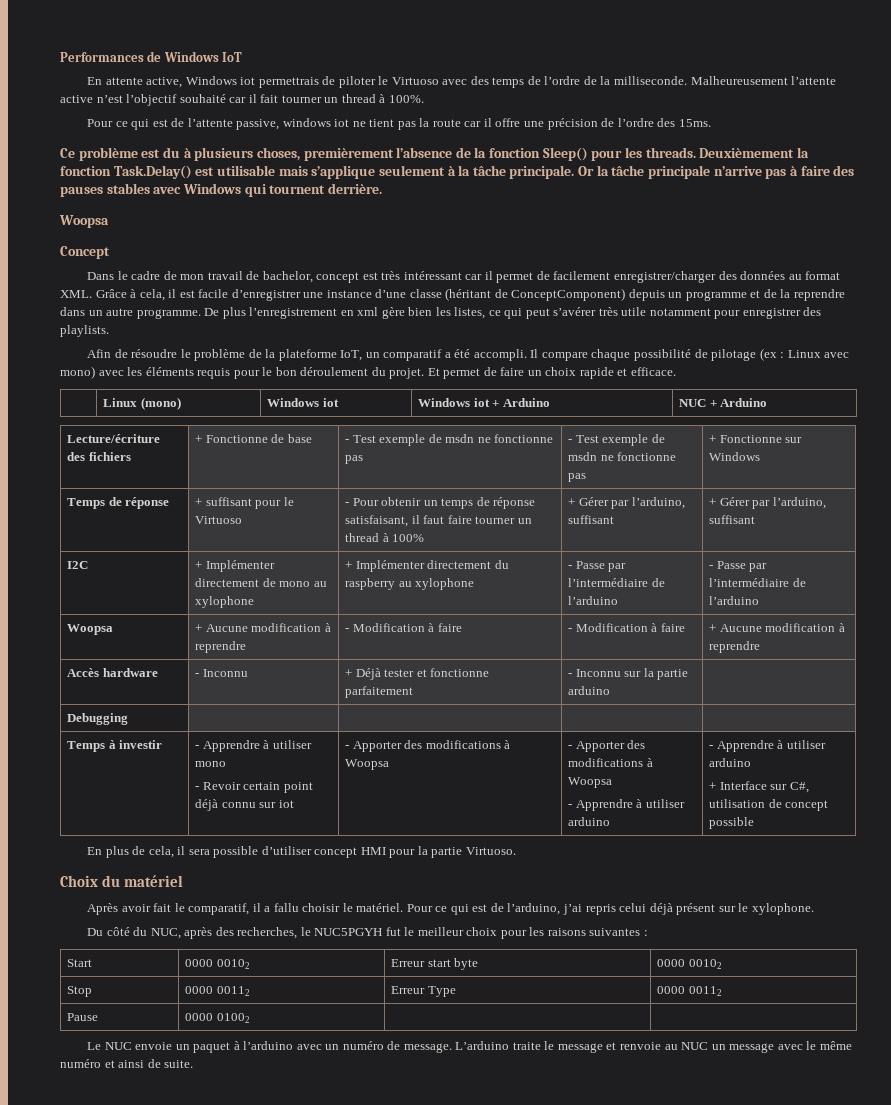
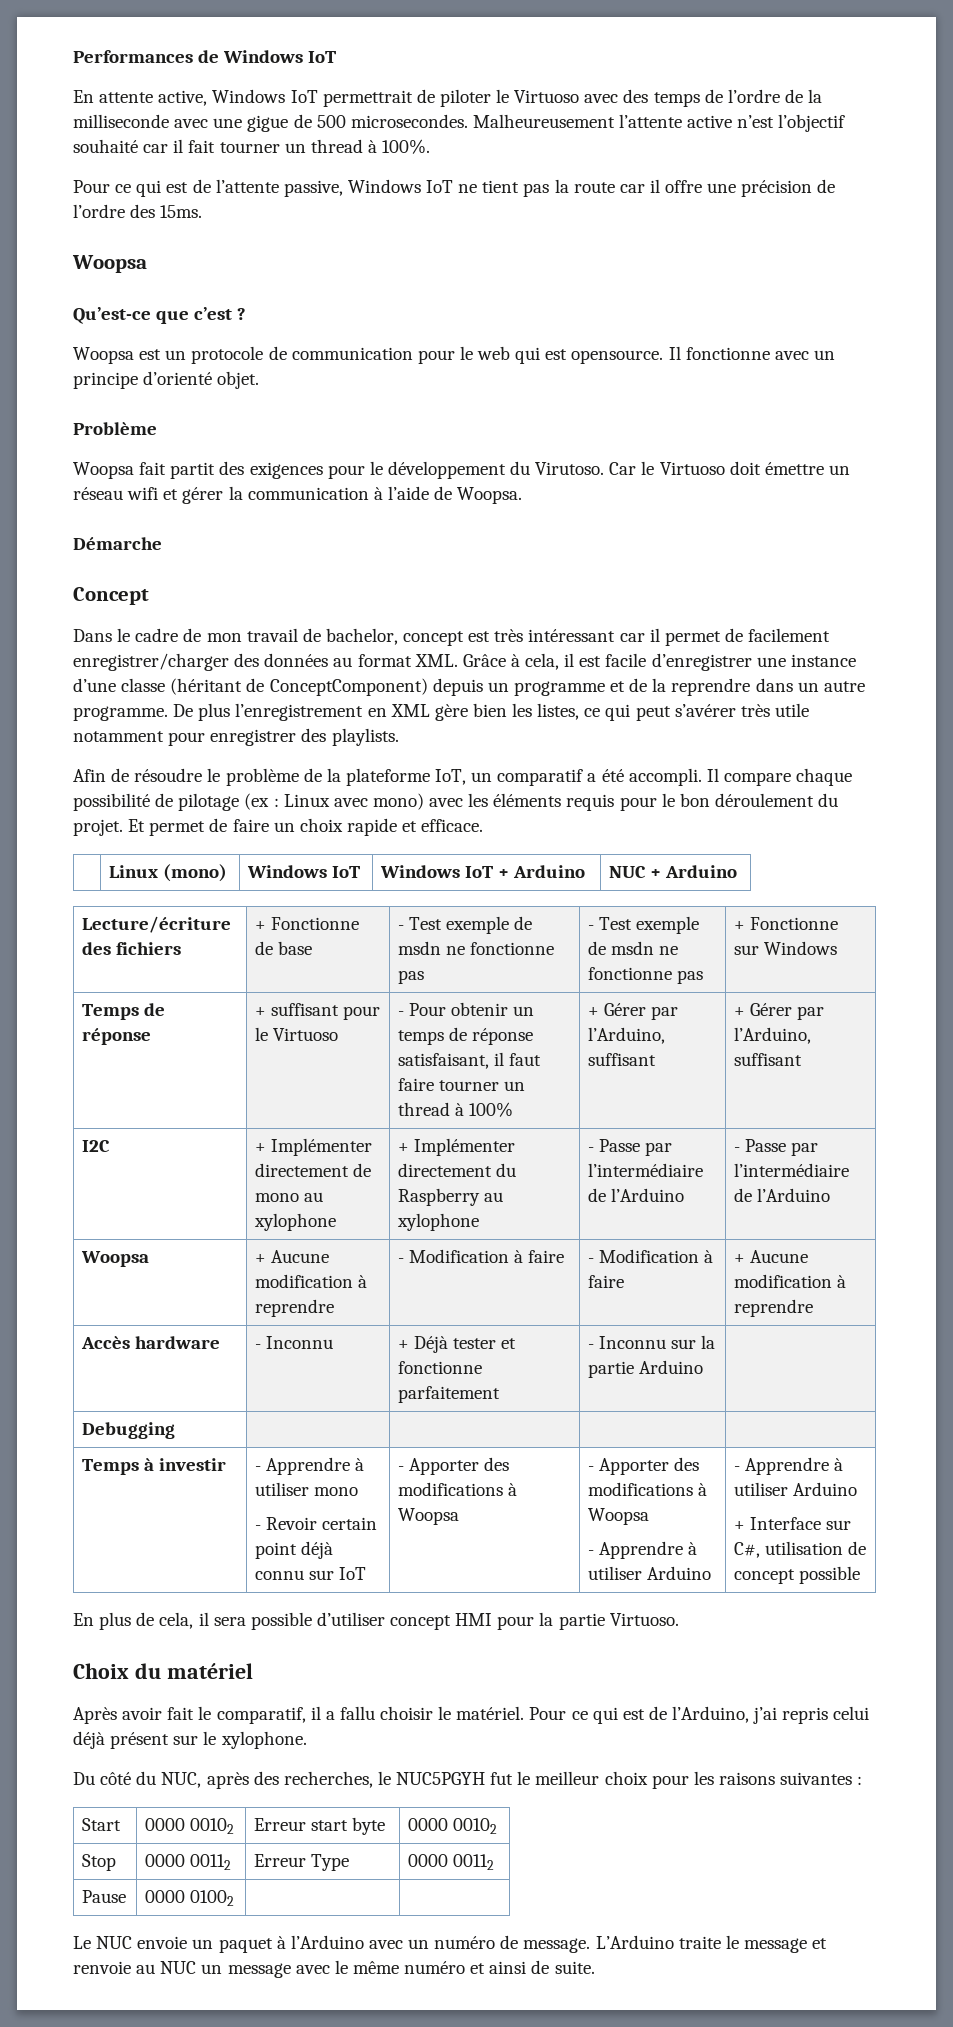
- En attente active, Windows iot permettrais de piloter le Virtuoso avec des temps de l’ordre de la milliseconde.
+ En attente active, Windows IoT permettrait de piloter le Virtuoso avec des temps de l’ordre de la milliseconde avec une gigue de 500 microsecondes.
- Pour ce qui est de l’attente passive, windows iot ne tient pas la route car il offre une précision de l’ordre des 15ms.
- Ce problème est du à plusieurs choses, premièrement l’absence de la fonction Sleep() pour les threads. Deuxièmement la fonction Task.Delay() est utilisable mais s’applique seulement à la tâche principale. Or la tâche principale n’arrive pas à faire des pauses stables avec Windows qui tournent derrière.
+ Pour ce qui est de l’attente passive, Windows IoT ne tient pas la route car il offre une précision de l’ordre des 15ms.
  Woopsa
+ Qu’est-ce que c’est ?
+ Woopsa est un protocole de communication pour le web qui est opensource. Il fonctionne avec un principe d’orienté objet.
+ Problème
+ Woopsa fait partit des exigences pour le développement du Virutoso. Car le Virtuoso doit émettre un réseau wifi et gérer la communication à l’aide de Woopsa.
+ Démarche
- De plus l’enregistrement en xml gère bien les listes, ce qui peut s’avérer très utile notamment pour enregistrer des playlists.
+ De plus l’enregistrement en XML gère bien les listes, ce qui peut s’avérer très utile notamment pour enregistrer des playlists.
- | Linux (mono) | Windows iot | Windows iot + Arduino | NUC + Arduino
+ | Linux (mono) | Windows IoT | Windows IoT + Arduino | NUC + Arduino
- Temps de réponse | + suffisant pour le Virtuoso | - Pour obtenir un temps de réponse satisfaisant, il faut faire tourner un thread à 100% | + Gérer par l’arduino, suffisant | + Gérer par l’arduino, suffisant
+ Temps de réponse | + suffisant pour le Virtuoso | - Pour obtenir un temps de réponse satisfaisant, il faut faire tourner un thread à 100% | + Gérer par l’Arduino, suffisant | + Gérer par l’Arduino, suffisant
- I2C | + Implémenter directement de mono au xylophone | + Implémenter directement du raspberry au xylophone | - Passe par l’intermédiaire de l’arduino | - Passe par l’intermédiaire de l’arduino
+ I2C | + Implémenter directement de mono au xylophone | + Implémenter directement du Raspberry au xylophone | - Passe par l’intermédiaire de l’Arduino | - Passe par l’intermédiaire de l’Arduino
- Accès hardware | - Inconnu | + Déjà tester et fonctionne parfaitement | - Inconnu sur la partie arduino |
+ Accès hardware | - Inconnu | + Déjà tester et fonctionne parfaitement | - Inconnu sur la partie Arduino |
- - Revoir certain point déjà connu sur iot
+ - Revoir certain point déjà connu sur IoT
- - Apprendre à utiliser arduino | - Apprendre à utiliser arduino
+ - Apprendre à utiliser Arduino | - Apprendre à utiliser Arduino
- Pour ce qui est de l’arduino, j’ai repris celui déjà présent sur le xylophone.
+ Pour ce qui est de l’Arduino, j’ai repris celui déjà présent sur le xylophone.
- Le NUC envoie un paquet à l’arduino avec un numéro de message.
+ Le NUC envoie un paquet à l’Arduino avec un numéro de message.
- L’arduino traite le message et renvoie au NUC un message avec le même numéro et ainsi de suite.
+ L’Arduino traite le message et renvoie au NUC un message avec le même numéro et ainsi de suite.

